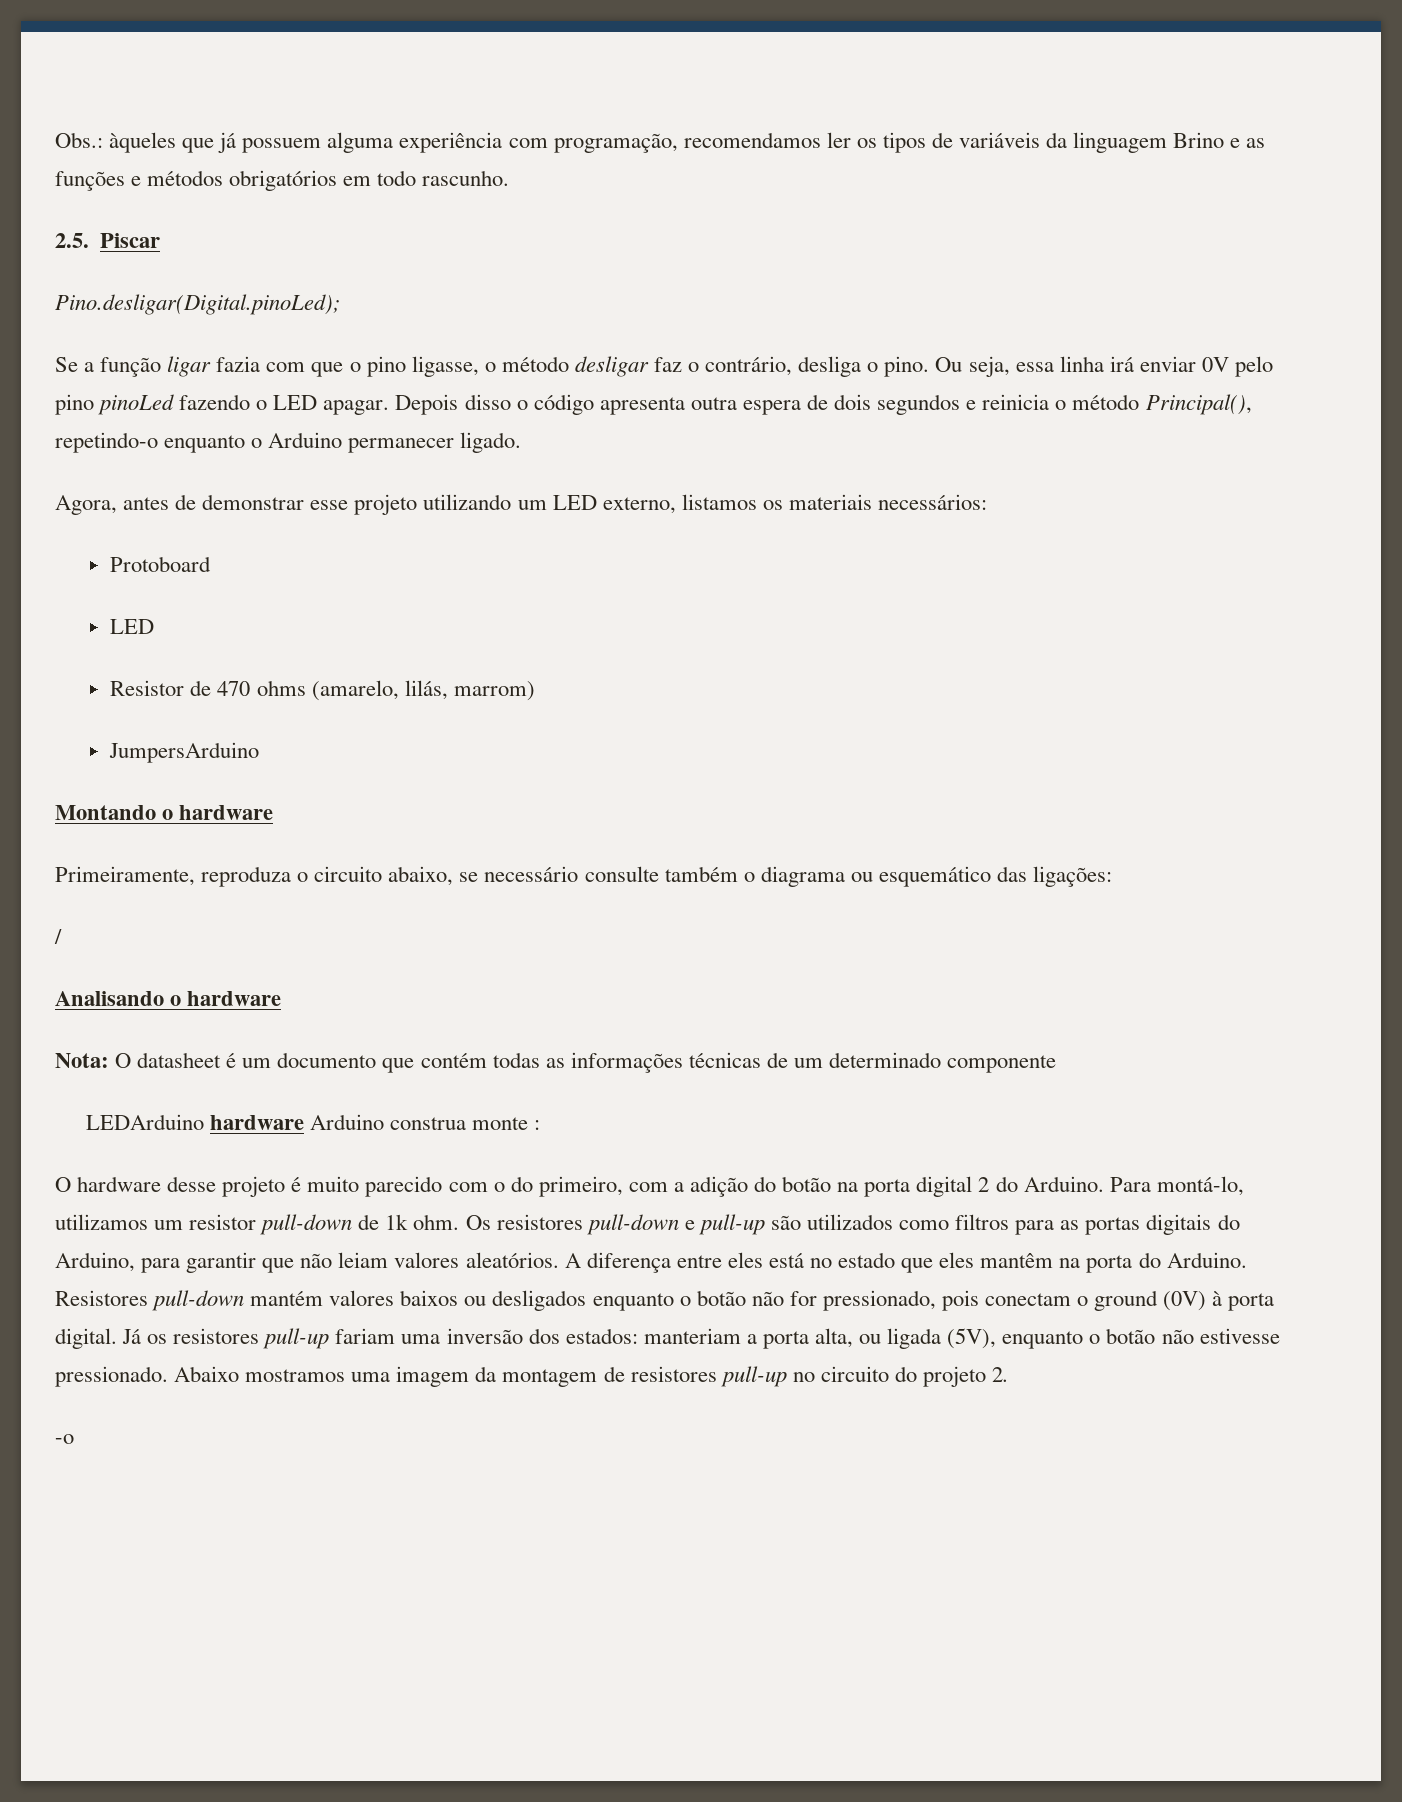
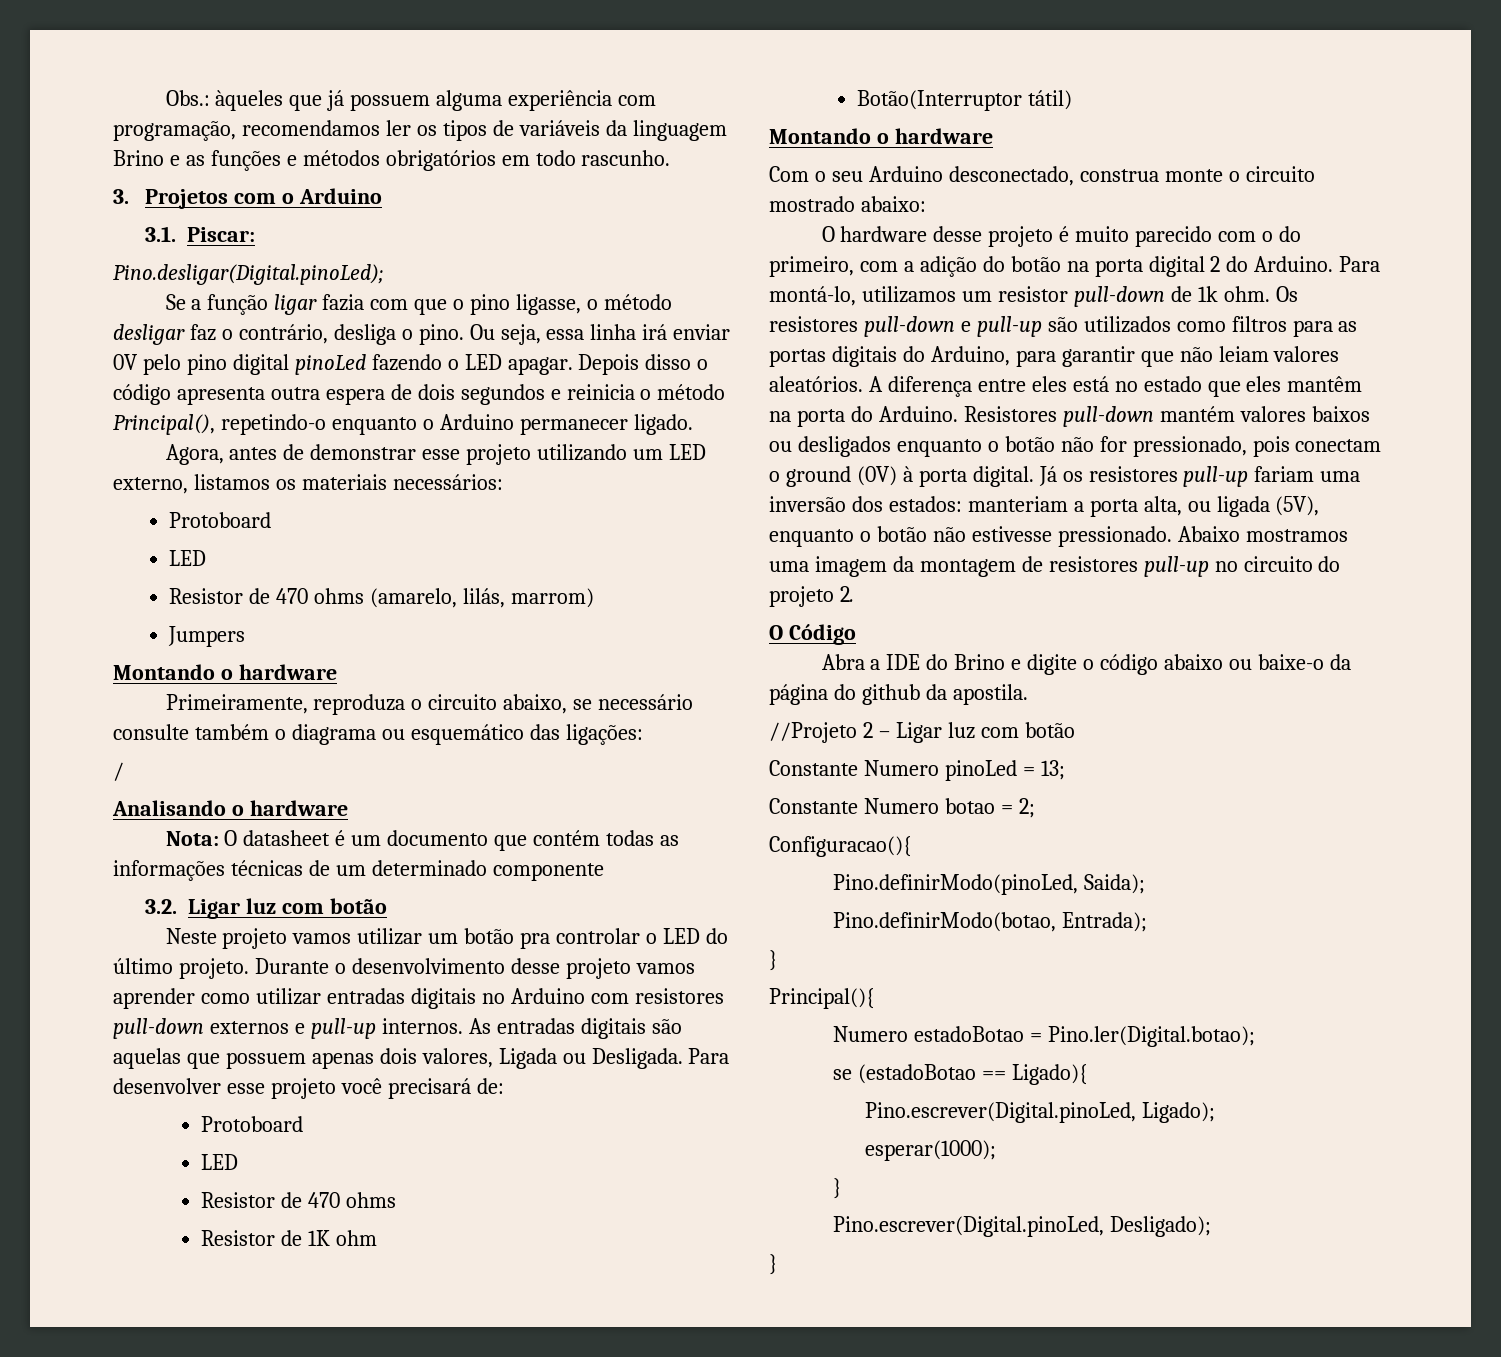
- 2.5. Piscar
+ 3. Projetos com o Arduino
+ 3.1. Piscar:
- Ou seja, essa linha irá enviar 0V pelo pino pinoLed fazendo o LED apagar.
+ Ou seja, essa linha irá enviar 0V pelo pino digital pinoLed fazendo o LED apagar.
- JumpersArduino
+ Jumpers
- LEDArduino hardware Arduino construa monte :
+ 3.2. Ligar luz com botão
+ Neste projeto vamos utilizar um botão pra controlar o LED do último projeto. Durante o desenvolvimento desse projeto vamos aprender como utilizar entradas digitais no Arduino com resistores pull-down externos e pull-up internos. As entradas digitais são aquelas que possuem apenas dois valores, Ligada ou Desligada. Para desenvolver esse projeto você precisará de:
+ Protoboard
+ LED
+ Resistor de 470 ohms
+ Resistor de 1K ohm
+ Botão(Interruptor tátil)
+ Montando o hardware
+ Com o seu Arduino desconectado, construa monte o circuito mostrado abaixo:
- -o
+ O Código
+ Abra a IDE do Brino e digite o código abaixo ou baixe-o da página do github da apostila.
+ //Projeto 2 – Ligar luz com botão
+ Constante Numero pinoLed = 13;
+ Constante Numero botao = 2;
+ Configuracao(){
+ Pino.definirModo(pinoLed, Saida);
+ Pino.definirModo(botao, Entrada);
+ }
+ Principal(){
+ Numero estadoBotao = Pino.ler(Digital.botao);
+ se (estadoBotao == Ligado){
+ Pino.escrever(Digital.pinoLed, Ligado);
+ esperar(1000);
+ }
+ Pino.escrever(Digital.pinoLed, Desligado);
+ }

